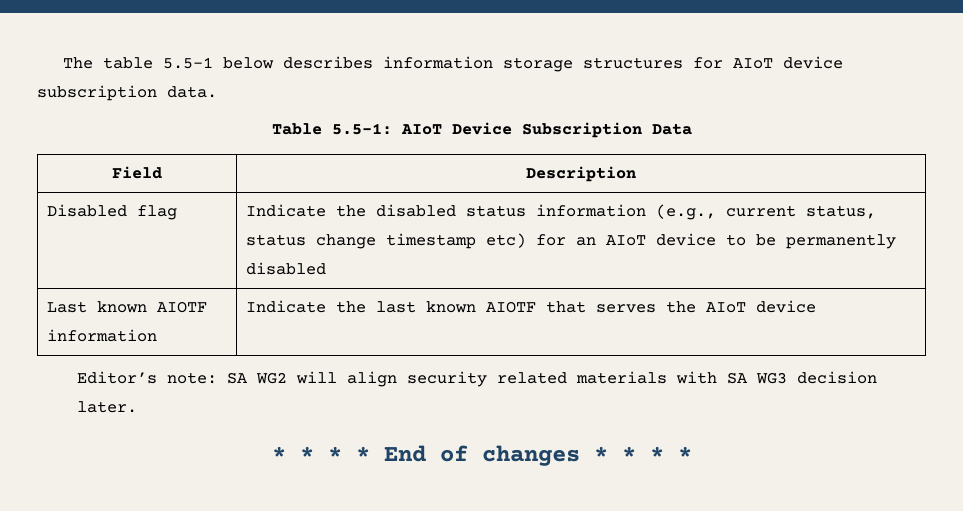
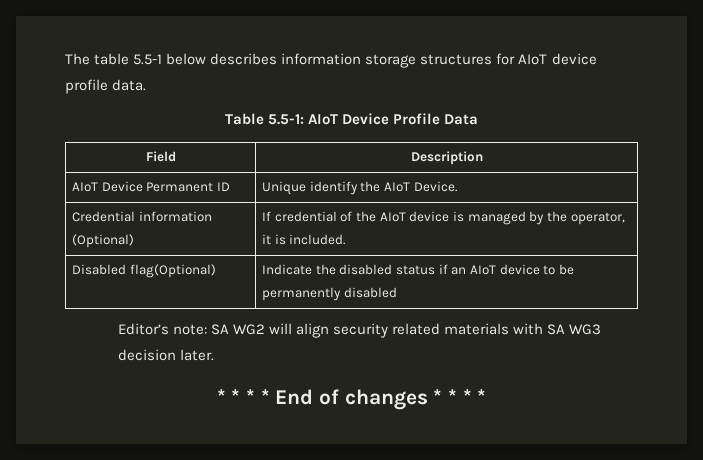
- The table 5.5-1 below describes information storage structures for AIoT device subscription data.
+ The table 5.5-1 below describes information storage structures for AIoT device profile data.
- Table 5.5-1: AIoT Device Subscription Data
+ Table 5.5-1: AIoT Device Profile Data
+ AIoT Device Permanent ID | Unique identify the AIoT Device.
+ Credential information (Optional) | If credential of the AIoT device is managed by the operator, it is included.
- Disabled flag | Indicate the disabled status information (e.g., current status, status change timestamp etc) for an AIoT device to be permanently disabled
+ Disabled flag(Optional) | Indicate the disabled status if an AIoT device to be permanently disabled
- Last known AIOTF information | Indicate the last known AIOTF that serves the AIoT device

